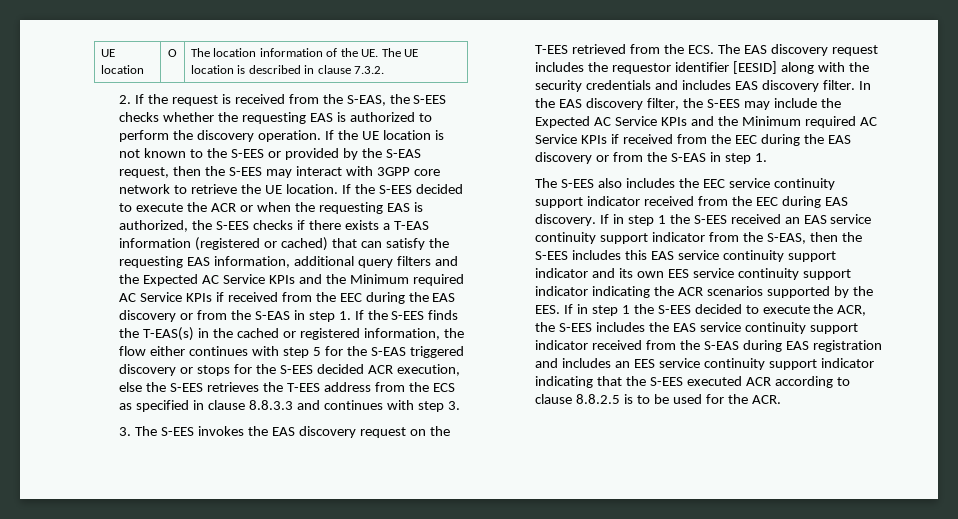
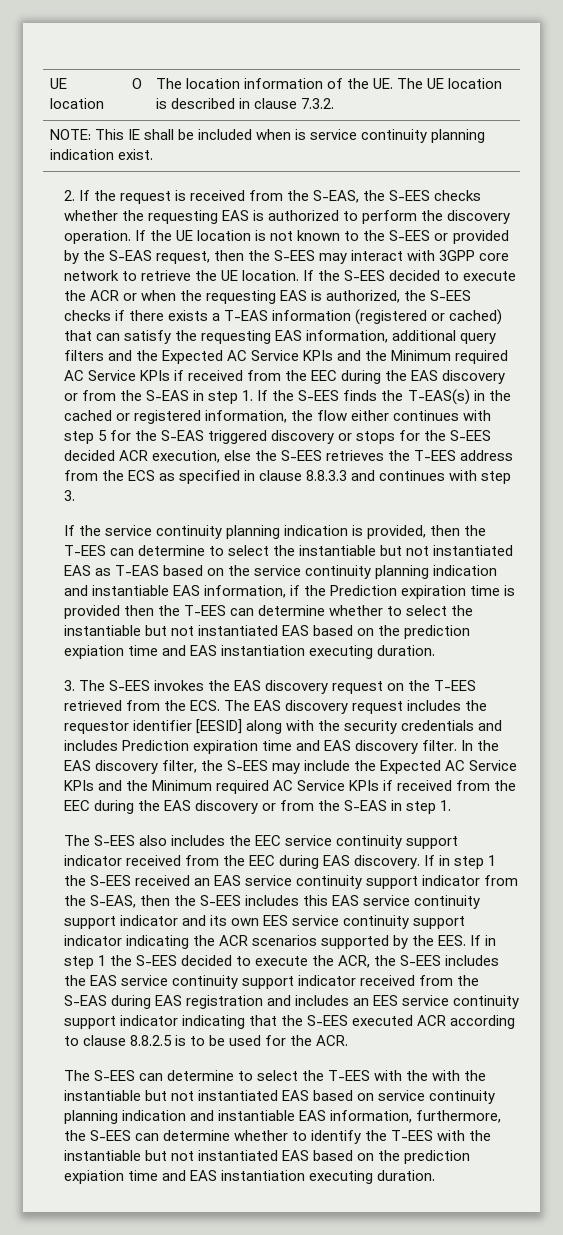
+ NOTE: This IE shall be included when is service continuity planning indication exist.
+ If the service continuity planning indication is provided, then the T-EES can determine to select the instantiable but not instantiated EAS as T-EAS based on the service continuity planning indication and instantiable EAS information, if the Prediction expiration time is provided then the T-EES can determine whether to select the instantiable but not instantiated EAS based on the prediction expiation time and EAS instantiation executing duration.
- 3. The S-EES invokes the EAS discovery request on the T-EES retrieved from the ECS. The EAS discovery request includes the requestor identifier [EESID] along with the security credentials and includes EAS discovery filter.
+ 3. The S-EES invokes the EAS discovery request on the T-EES retrieved from the ECS. The EAS discovery request includes the requestor identifier [EESID] along with the security credentials and includes Prediction expiration time and EAS discovery filter.
+ The S-EES can determine to select the T-EES with the with the instantiable but not instantiated EAS based on service continuity planning indication and instantiable EAS information, furthermore, the S-EES can determine whether to identify the T-EES with the instantiable but not instantiated EAS based on the prediction expiation time and EAS instantiation executing duration.

